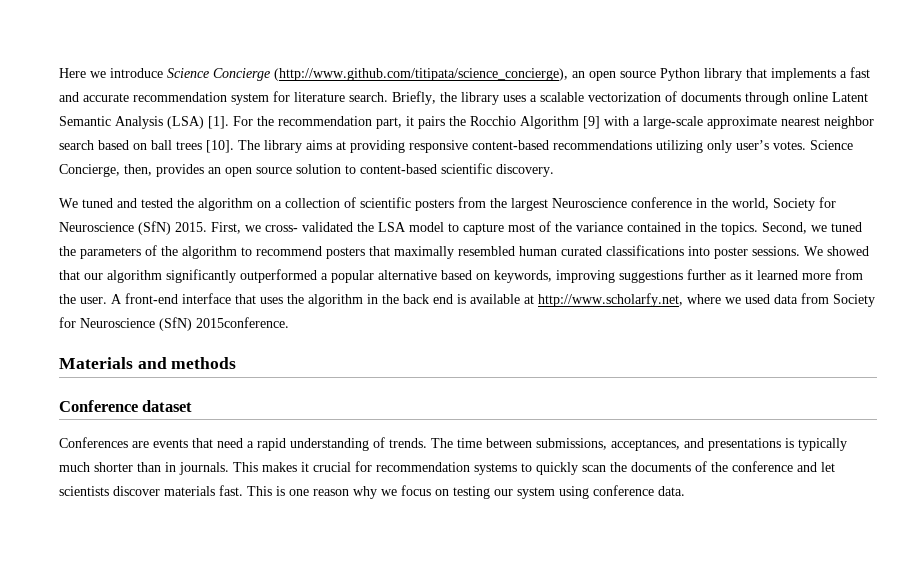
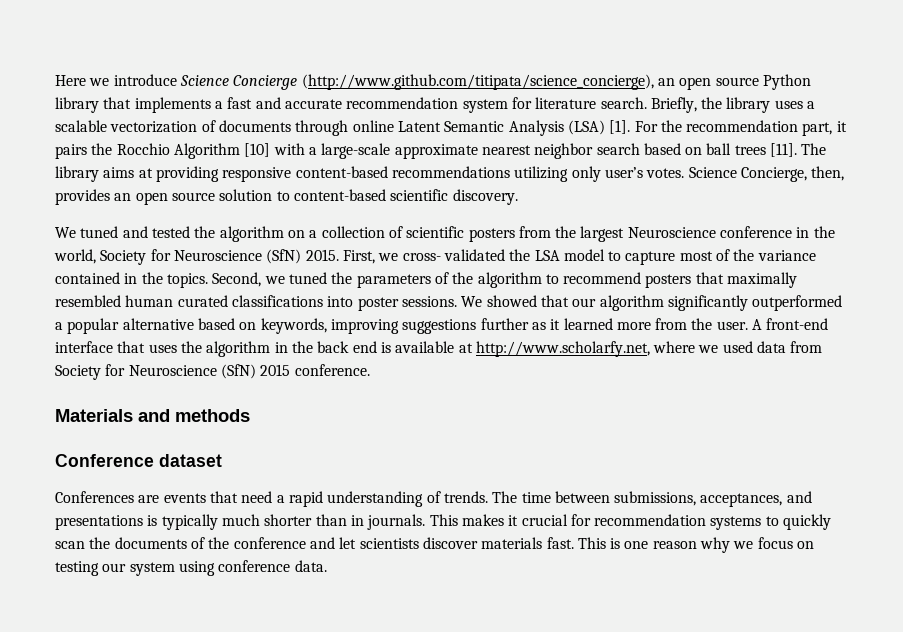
- For the recommendation part, it pairs the Rocchio Algorithm [9] with a large-scale approximate nearest neighbor search based on ball trees [10].
+ For the recommendation part, it pairs the Rocchio Algorithm [10] with a large-scale approximate nearest neighbor search based on ball trees [11].
- A front-end interface that uses the algorithm in the back end is available at http://www.scholarfy.net, where we used data from Society for Neuroscience (SfN) 2015conference.
+ A front-end interface that uses the algorithm in the back end is available at http://www.scholarfy.net, where we used data from Society for Neuroscience (SfN) 2015 conference.

